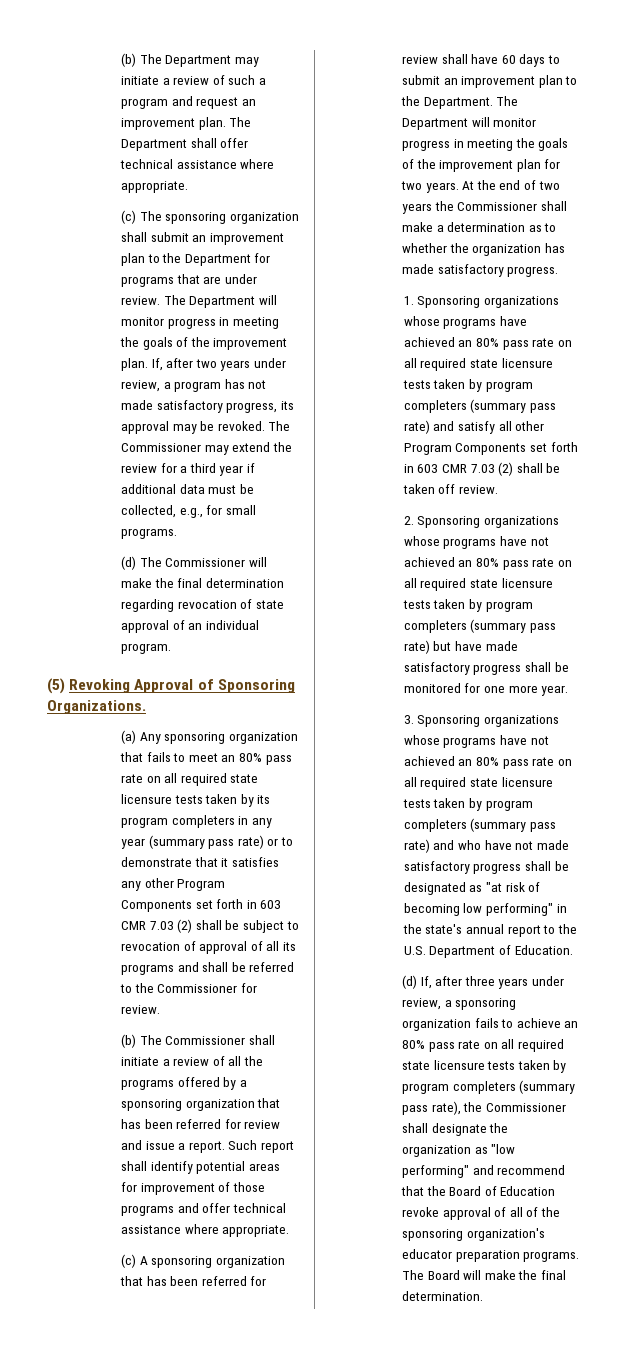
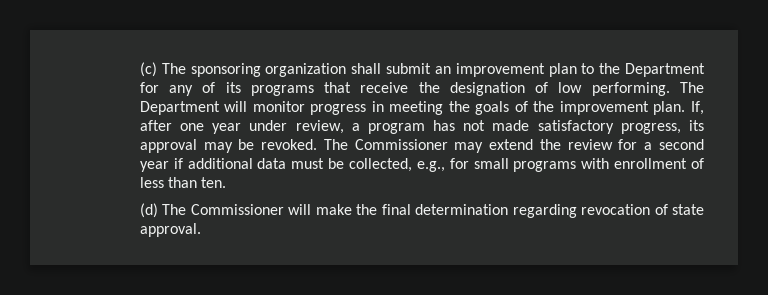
- (b) The Department may initiate a review of such a program and request an improvement plan. The Department shall offer technical assistance where appropriate.
- (c) The sponsoring organization shall submit an improvement plan to the Department for programs that are under review.
+ (c) The sponsoring organization shall submit an improvement plan to the Department for any of its programs that receive the designation of low performing.
- If, after two years under review, a program has not made satisfactory progress, its approval may be revoked.
+ If, after one year under review, a program has not made satisfactory progress, its approval may be revoked.
- The Commissioner may extend the review for a third year if additional data must be collected, e.g., for small programs.
+ The Commissioner may extend the review for a second year if additional data must be collected, e.g., for small programs with enrollment of less than ten.
- (d) The Commissioner will make the final determination regarding revocation of state approval of an individual program.
- (5) Revoking Approval of Sponsoring Organizations.
- (a) Any sponsoring organization that fails to meet an 80% pass rate on all required state licensure tests taken by its program completers in any year (summary pass rate) or to demonstrate that it satisfies any other Program Components set forth in 603 CMR 7.03 (2) shall be subject to revocation of approval of all its programs and shall be referred to the Commissioner for review.
- (b) The Commissioner shall initiate a review of all the programs offered by a sponsoring organization that has been referred for review and issue a report. Such report shall identify potential areas for improvement of those programs and offer technical assistance where appropriate.
- (c) A sponsoring organization that has been referred for review shall have 60 days to submit an improvement plan to the Department. The Department will monitor progress in meeting the goals of the improvement plan for two years. At the end of two years the Commissioner shall make a determination as to whether the organization has made satisfactory progress.
- 1. Sponsoring organizations whose programs have achieved an 80% pass rate on all required state licensure tests taken by program completers (summary pass rate) and satisfy all other Program Components set forth in 603 CMR 7.03 (2) shall be taken off review.
- 2. Sponsoring organizations whose programs have not achieved an 80% pass rate on all required state licensure tests taken by program completers (summary pass rate) but have made satisfactory progress shall be monitored for one more year.
- 3. Sponsoring organizations whose programs have not achieved an 80% pass rate on all required state licensure tests taken by program completers (summary pass rate) and who have not made satisfactory progress shall be designated as "at risk of becoming low performing" in the state's annual report to the U.S. Department of Education.
- (d) If, after three years under review, a sponsoring organization fails to achieve an 80% pass rate on all required state licensure tests taken by program completers (summary pass rate), the Commissioner shall designate the organization as "low performing" and recommend that the Board of Education revoke approval of all of the sponsoring organization's educator preparation programs. The Board will make the final determination.
+ (d) The Commissioner will make the final determination regarding revocation of state approval.

